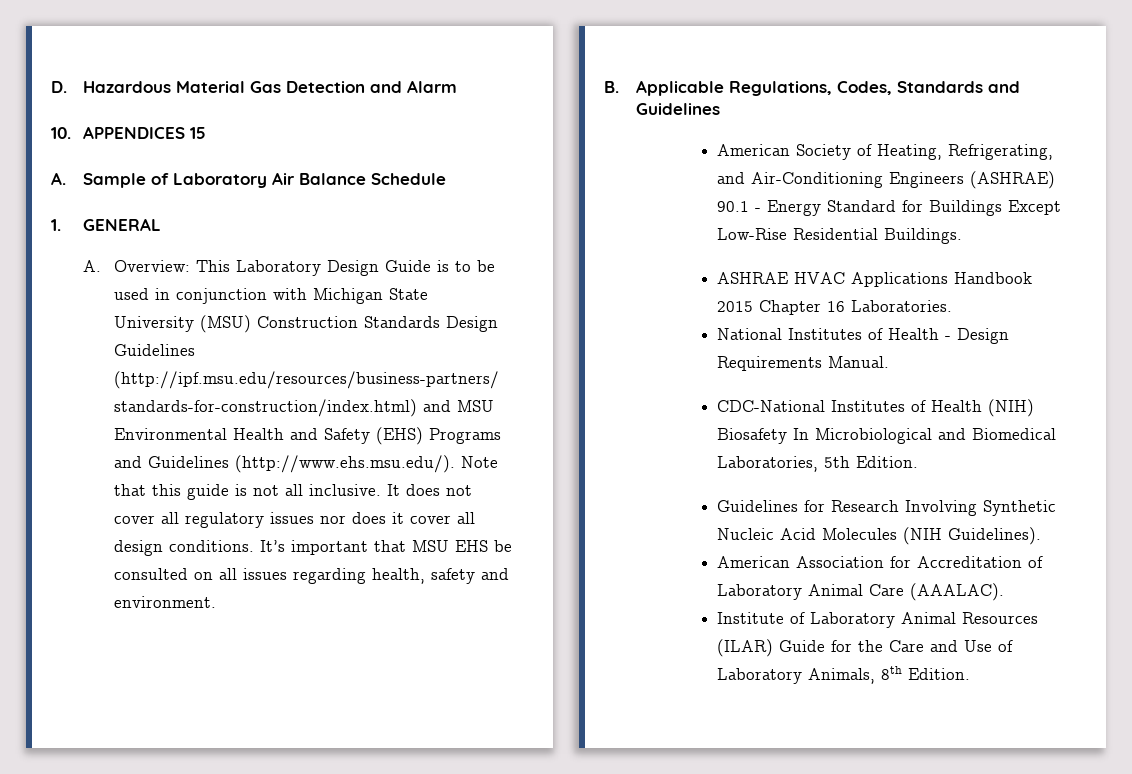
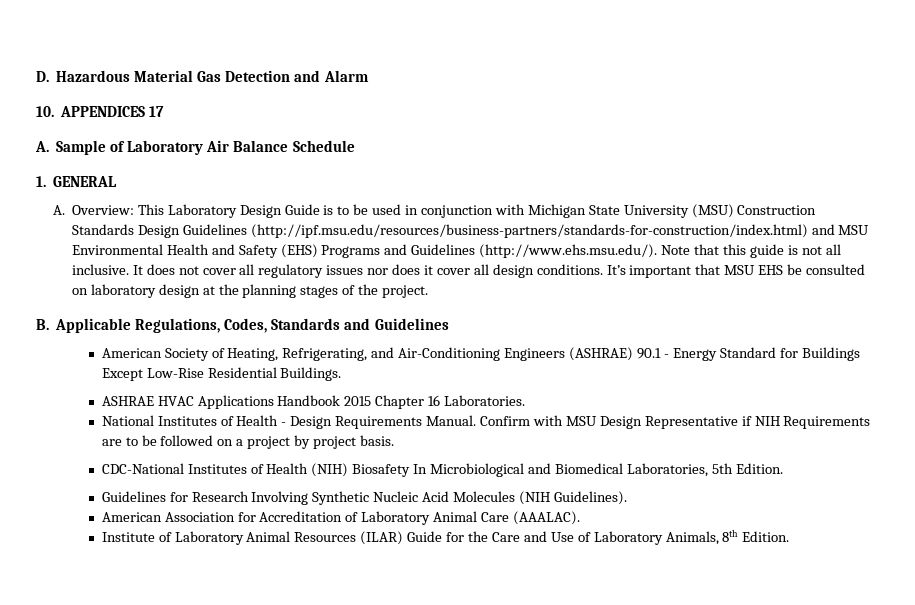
- 10. APPENDICES 15
+ 10. APPENDICES 17
- It’s important that MSU EHS be consulted on all issues regarding health, safety and environment.
+ It’s important that MSU EHS be consulted on laboratory design at the planning stages of the project.
+ Confirm with MSU Design Representative if NIH Requirements are to be followed on a project by project basis.

